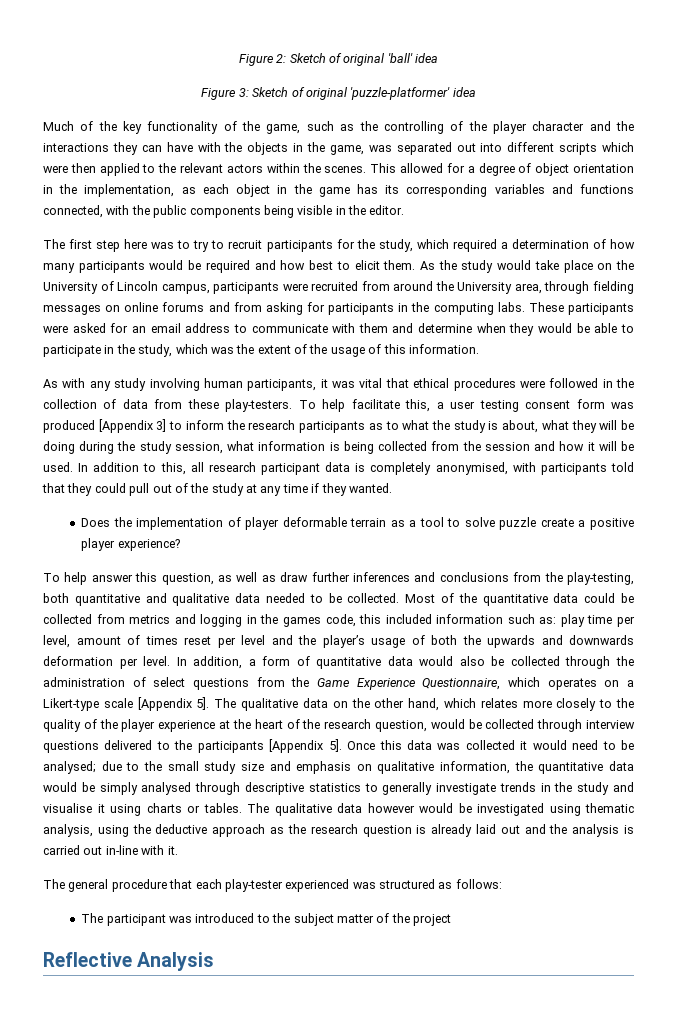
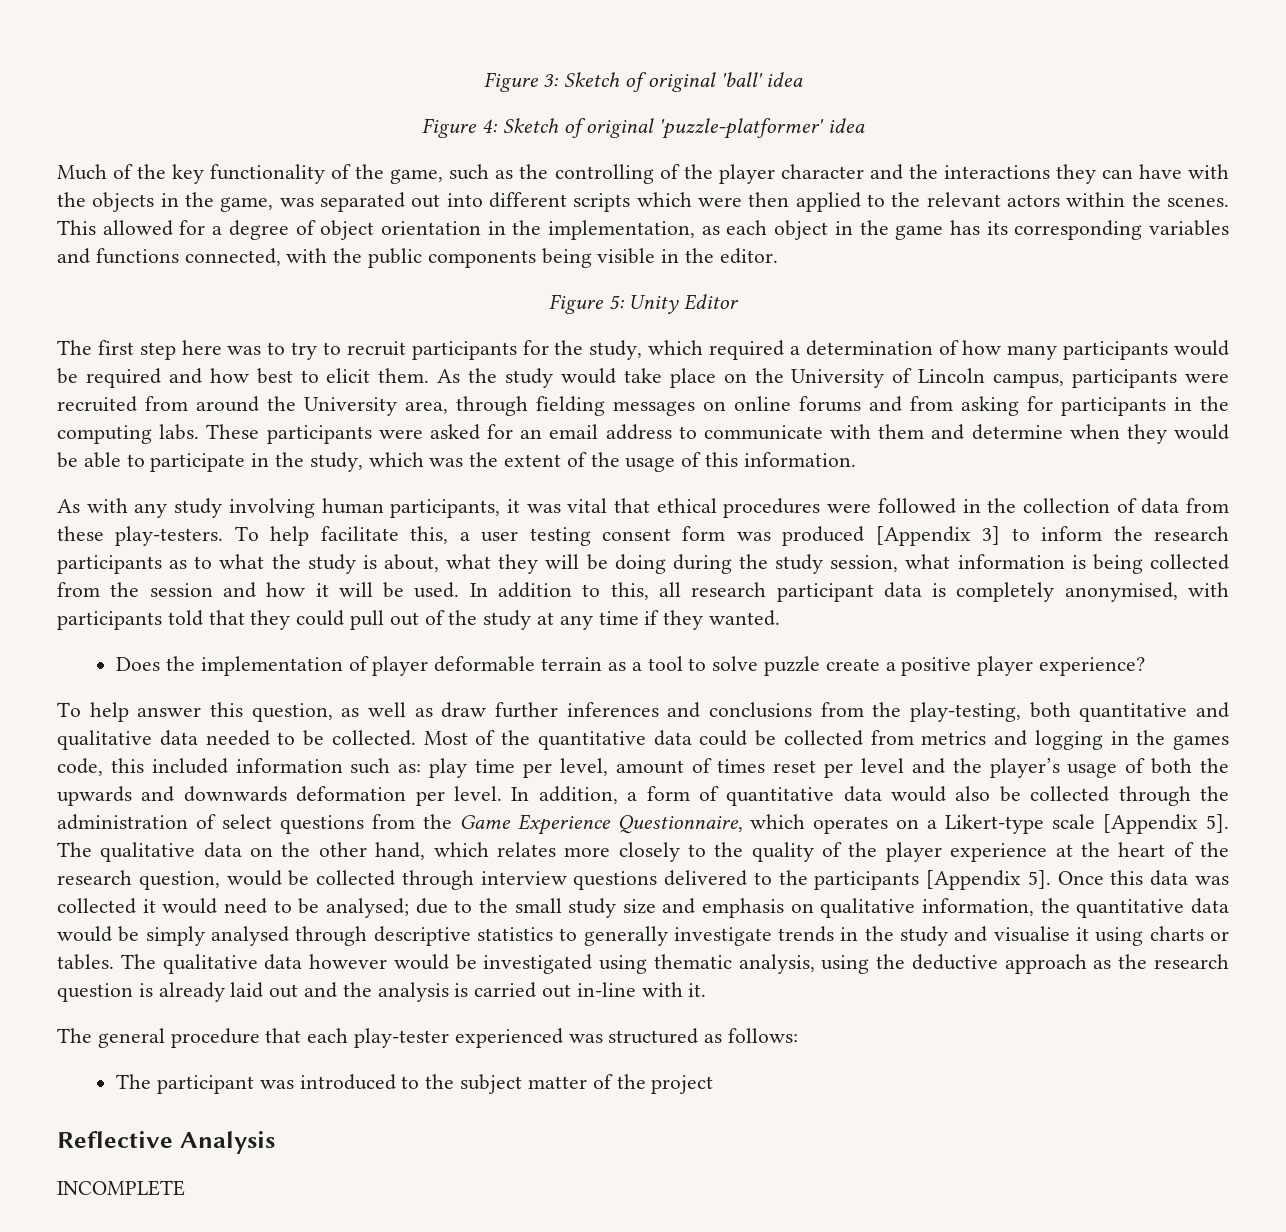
- Figure 2: Sketch of original 'ball' idea
+ Figure 3: Sketch of original 'ball' idea
- Figure 3: Sketch of original 'puzzle-platformer' idea
+ Figure 4: Sketch of original 'puzzle-platformer' idea
+ Figure 5: Unity Editor
+ INCOMPLETE

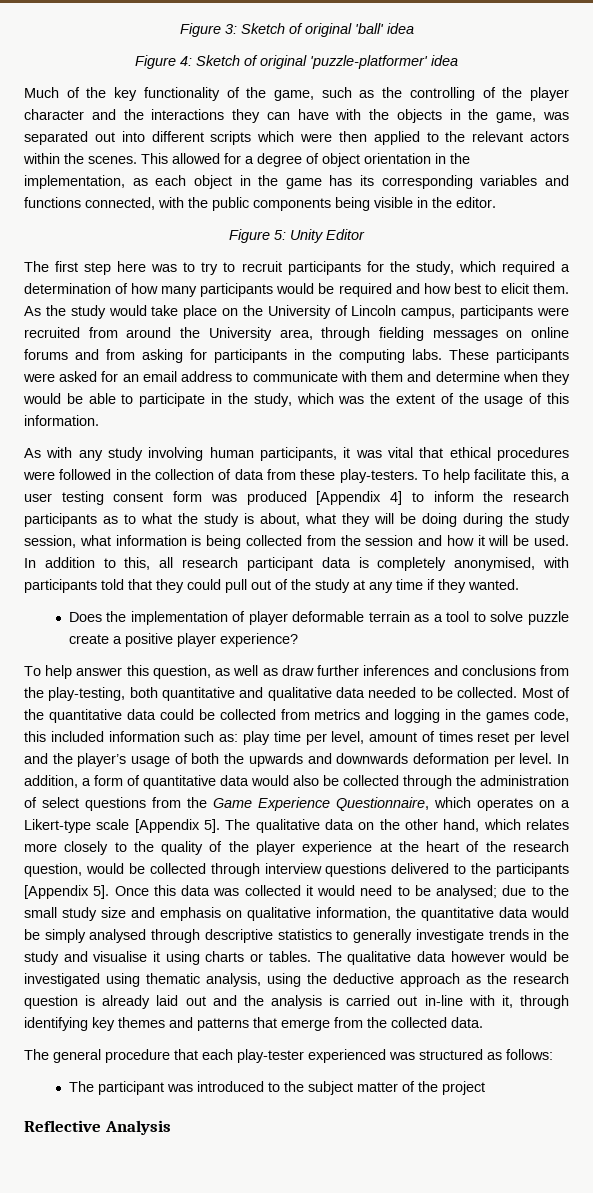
- To help facilitate this, a user testing consent form was produced [Appendix 3] to inform the research participants as to what the study is about, what they will be doing during the study session, what information is being collected from the session and how it will be used.
+ To help facilitate this, a user testing consent form was produced [Appendix 4] to inform the research participants as to what the study is about, what they will be doing during the study session, what information is being collected from the session and how it will be used.
- The qualitative data however would be investigated using thematic analysis, using the deductive approach as the research question is already laid out and the analysis is carried out in-line with it.
+ The qualitative data however would be investigated using thematic analysis, using the deductive approach as the research question is already laid out and the analysis is carried out in-line with it, through identifying key themes and patterns that emerge from the collected data.
- INCOMPLETE

